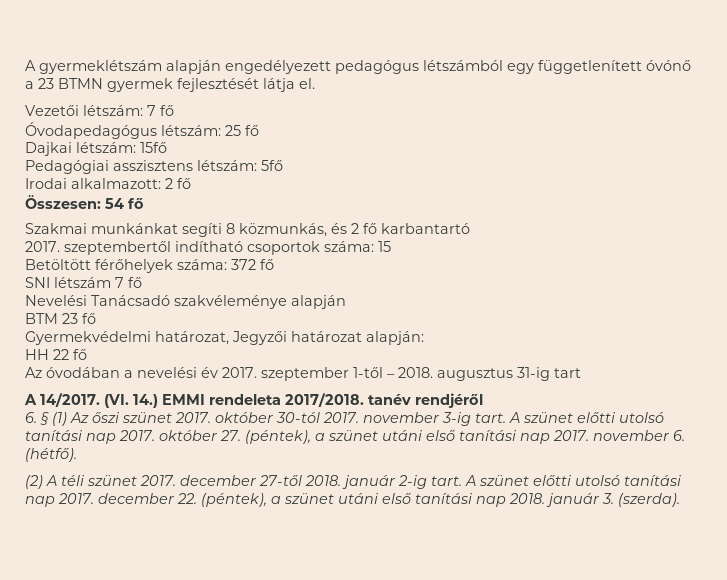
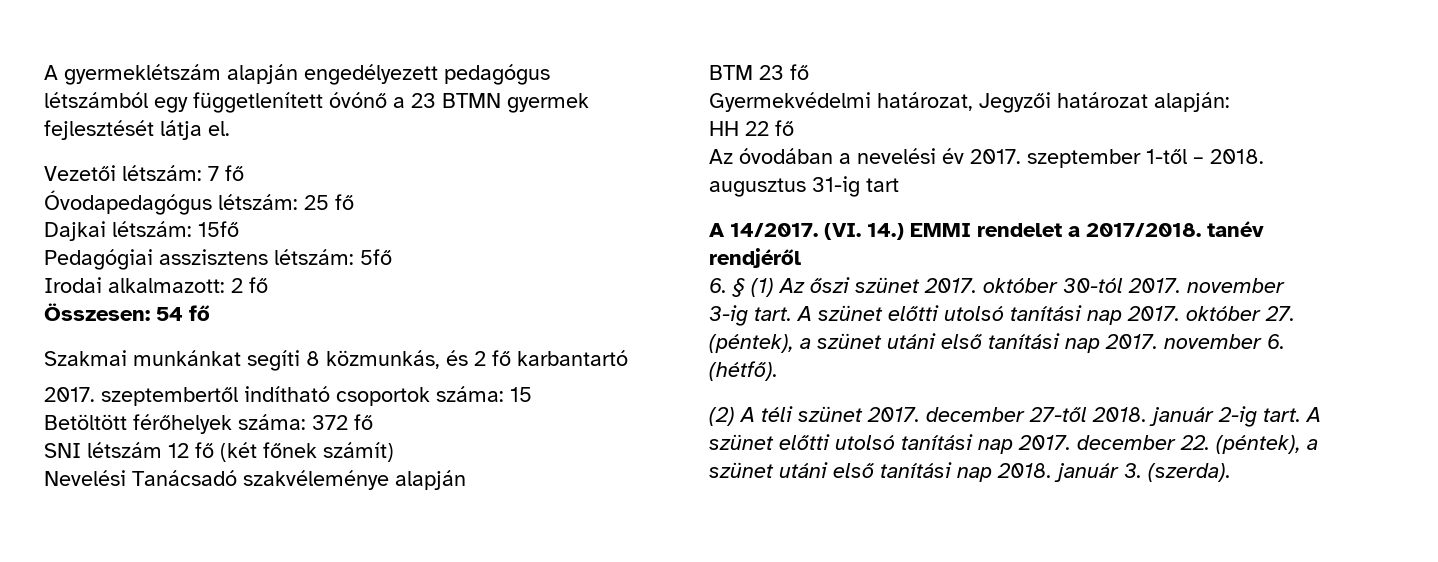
- SNI létszám 7 fő
+ SNI létszám 12 fő (két főnek számít)
- (VI. 14.) EMMI rendeleta 2017/2018. tanév rendjéről
+ (VI. 14.) EMMI rendelet a 2017/2018. tanév rendjéről

